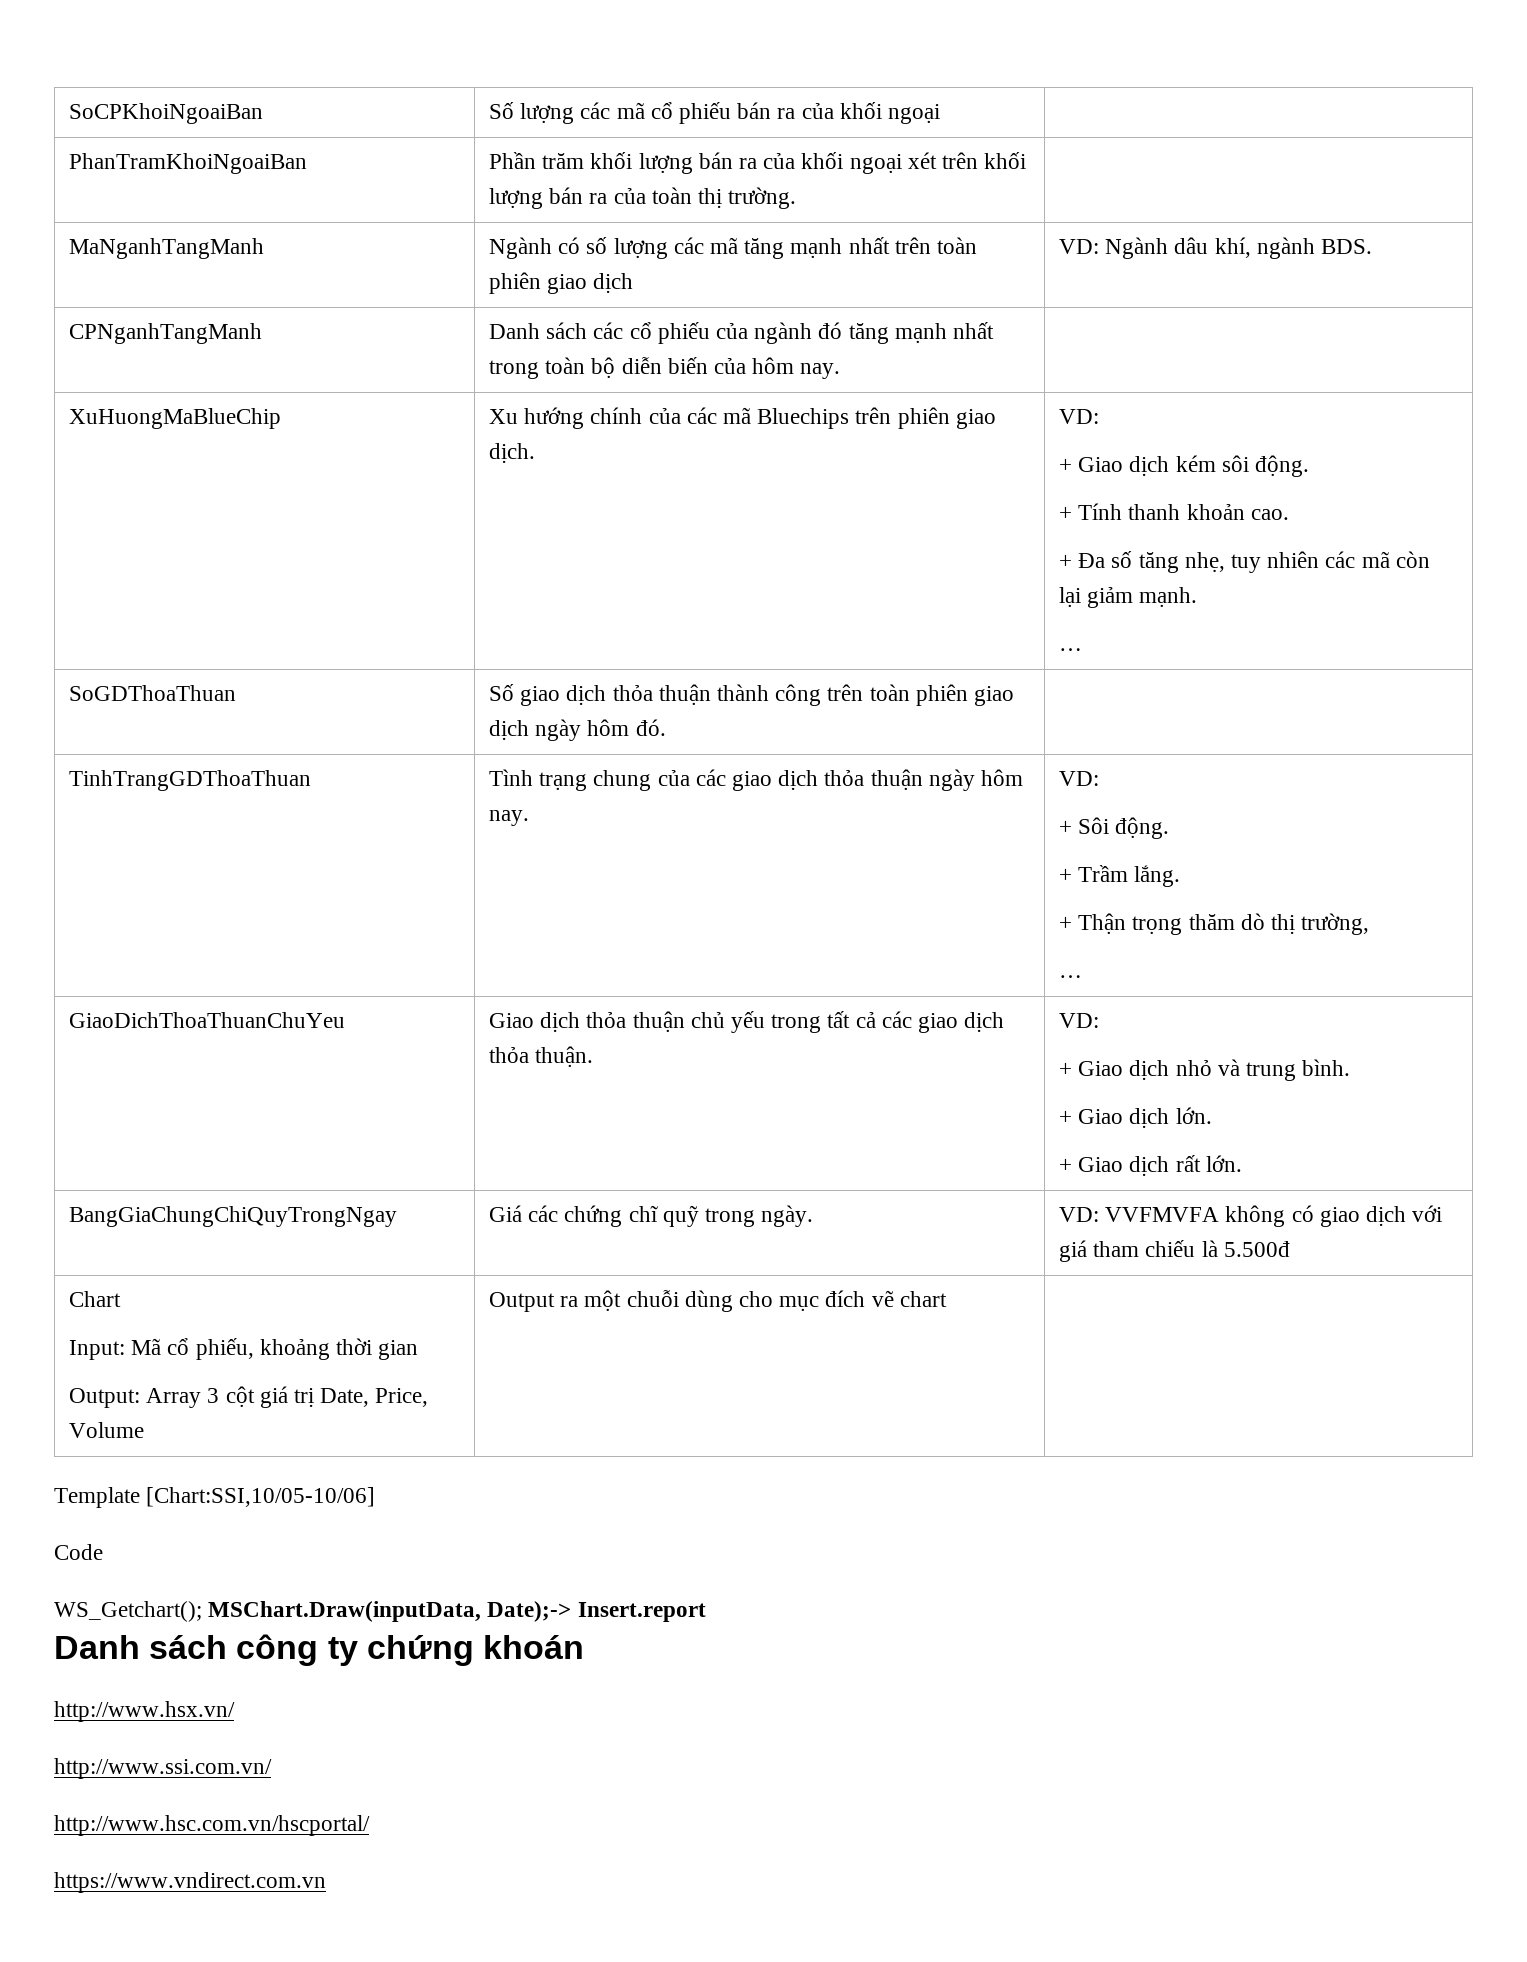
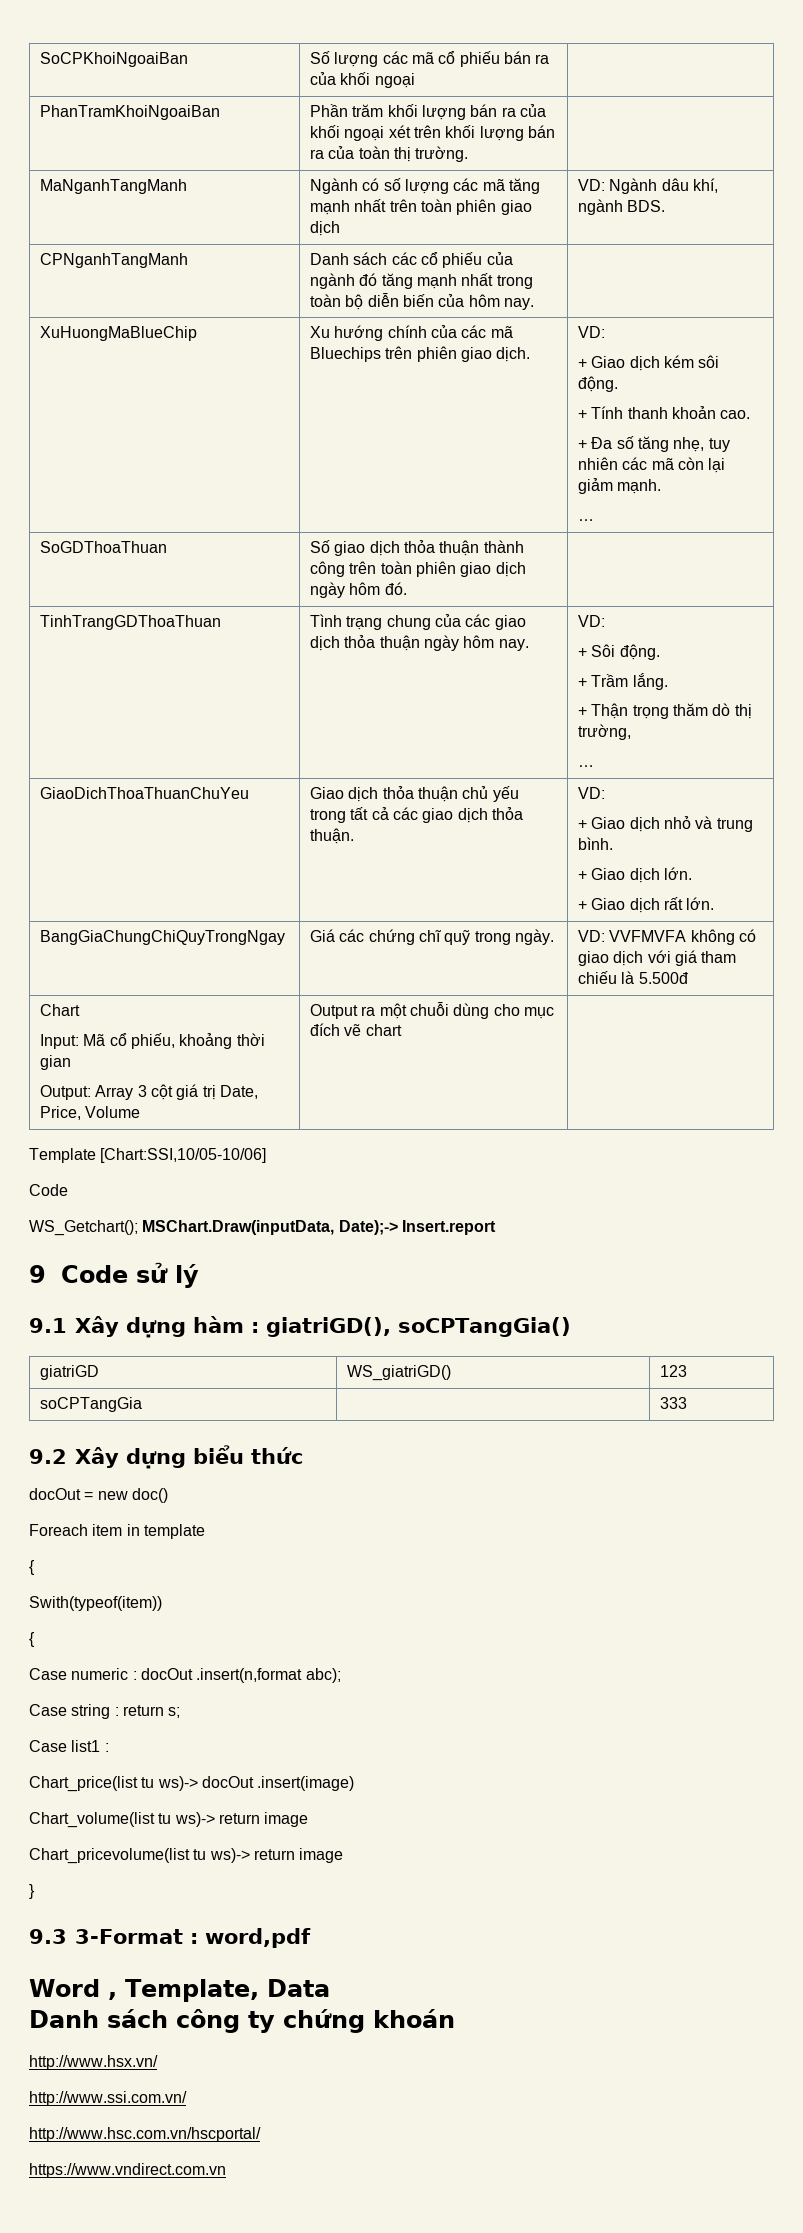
+ 9 Code sử lý
+ 9.1 Xây dựng hàm : giatriGD(), soCPTangGia()
+ giatriGD | WS_giatriGD() | 123
+ soCPTangGia | | 333
+ 9.2 Xây dựng biểu thức
+ docOut = new doc()
+ Foreach item in template
+ {
+ Swith(typeof(item))
+ {
+ Case numeric : docOut .insert(n,format abc);
+ Case string : return s;
+ Case list1 :
+ Chart_price(list tu ws)-> docOut .insert(image)
+ Chart_volume(list tu ws)-> return image
+ Chart_pricevolume(list tu ws)-> return image
+ }
+ 9.3 3-Format : word,pdf
+ Word , Template, Data

